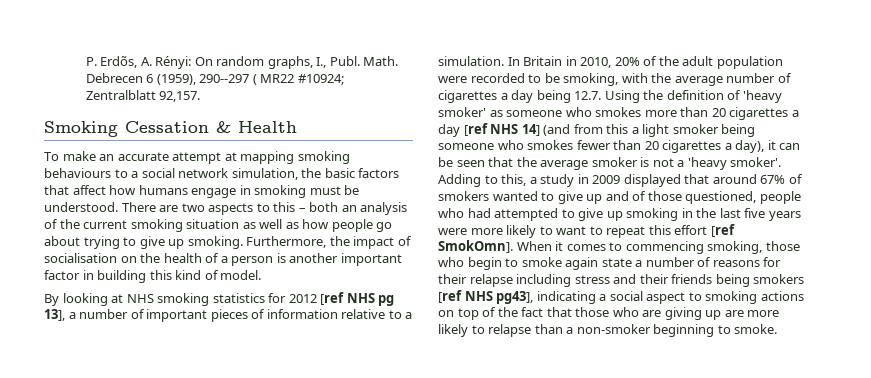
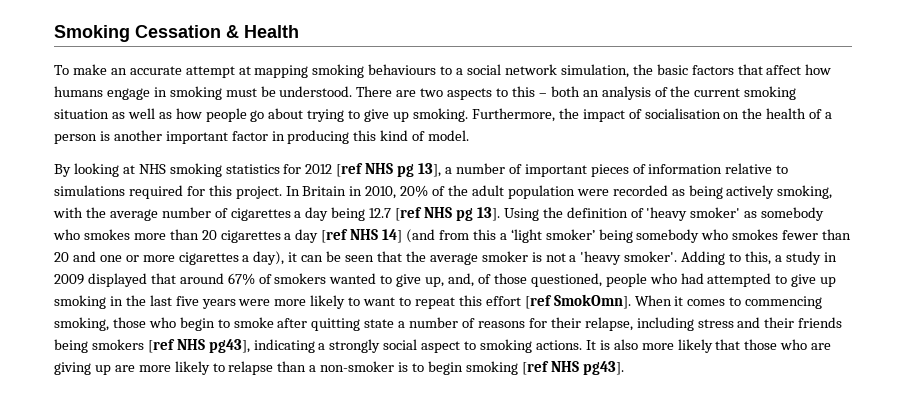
- P. Erdõs, A. Rényi: On random graphs, I., Publ. Math. Debrecen 6 (1959), 290--297 ( MR22 #10924; Zentralblatt 92,157.
- Furthermore, the impact of socialisation on the health of a person is another important factor in building this kind of model.
+ Furthermore, the impact of socialisation on the health of a person is another important factor in producing this kind of model.
- By looking at NHS smoking statistics for 2012 [ref NHS pg 13], a number of important pieces of information relative to a simulation.
+ By looking at NHS smoking statistics for 2012 [ref NHS pg 13], a number of important pieces of information relative to simulations required for this project.
- In Britain in 2010, 20% of the adult population were recorded to be smoking, with the average number of cigarettes a day being 12.7. Using the definition of 'heavy smoker' as someone who smokes more than 20 cigarettes a day [ref NHS 14] (and from this a light smoker being someone who smokes fewer than 20 cigarettes a day), it can be seen that the average smoker is not a 'heavy smoker'.
+ In Britain in 2010, 20% of the adult population were recorded as being actively smoking, with the average number of cigarettes a day being 12.7 [ref NHS pg 13]. Using the definition of 'heavy smoker' as somebody who smokes more than 20 cigarettes a day [ref NHS 14] (and from this a ‘light smoker’ being somebody who smokes fewer than 20 and one or more cigarettes a day), it can be seen that the average smoker is not a 'heavy smoker'.
- Adding to this, a study in 2009 displayed that around 67% of smokers wanted to give up and of those questioned, people who had attempted to give up smoking in the last five years were more likely to want to repeat this effort [ref SmokOmn].
+ Adding to this, a study in 2009 displayed that around 67% of smokers wanted to give up, and, of those questioned, people who had attempted to give up smoking in the last five years were more likely to want to repeat this effort [ref SmokOmn].
- When it comes to commencing smoking, those who begin to smoke again state a number of reasons for their relapse including stress and their friends being smokers [ref NHS pg43], indicating a social aspect to smoking actions on top of the fact that those who are giving up are more likely to relapse than a non-smoker beginning to smoke.
+ When it comes to commencing smoking, those who begin to smoke after quitting state a number of reasons for their relapse, including stress and their friends being smokers [ref NHS pg43], indicating a strongly social aspect to smoking actions. It is also more likely that those who are giving up are more likely to relapse than a non-smoker is to begin smoking [ref NHS pg43].

